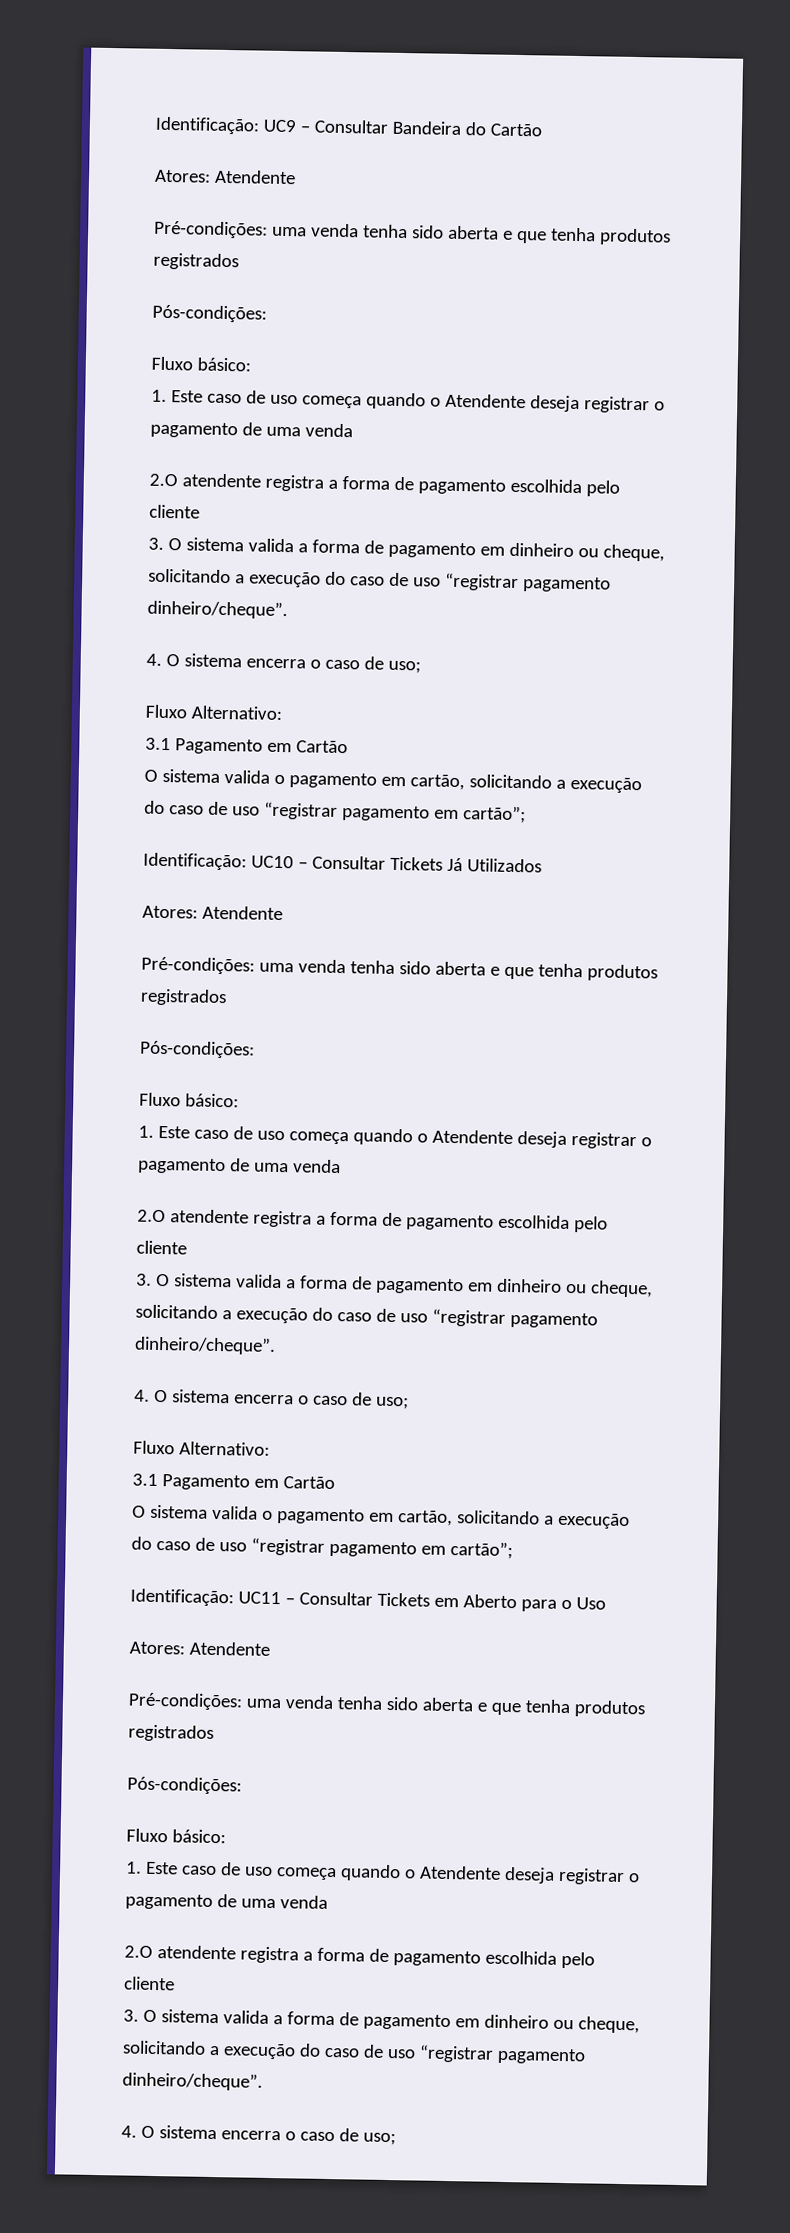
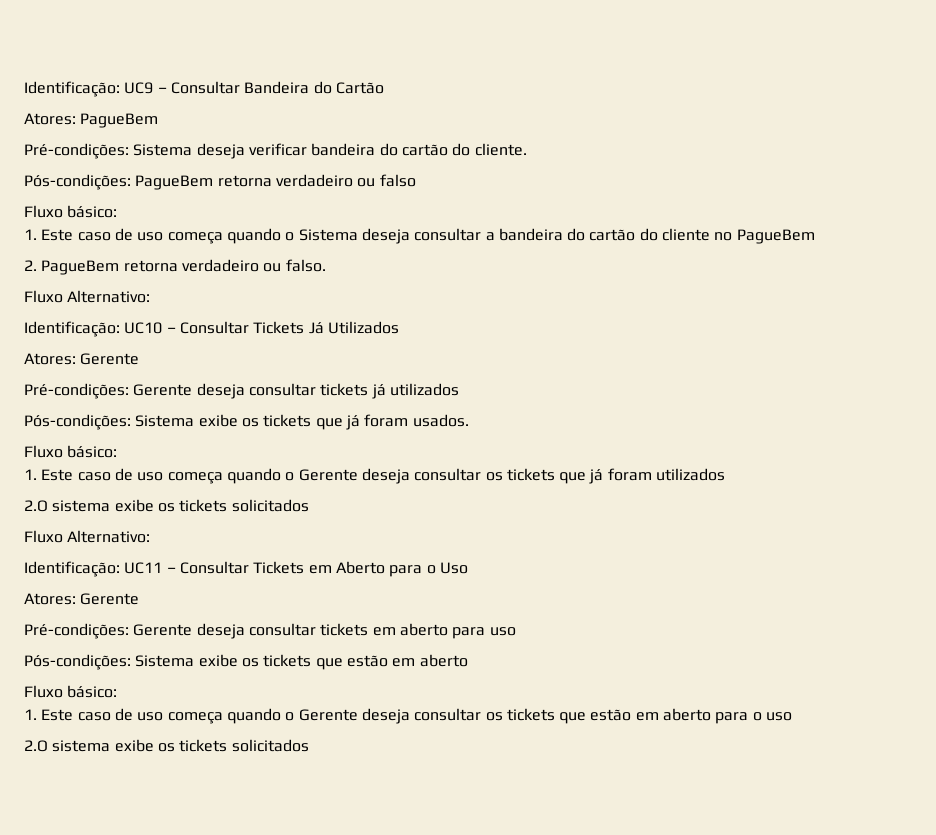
  Identificação: UC9 – Consultar Bandeira do Cartão
- Atores: Atendente
- Pré-condições: uma venda tenha sido aberta e que tenha produtos registrados
- Pós-condições:
+ Atores: PagueBem
+ Pré-condições: Sistema deseja verificar bandeira do cartão do cliente.
+ Pós-condições: PagueBem retorna verdadeiro ou falso
  Fluxo básico:
- 1. Este caso de uso começa quando o Atendente deseja registrar o pagamento de uma venda
- 2.O atendente registra a forma de pagamento escolhida pelo cliente
- 3. O sistema valida a forma de pagamento em dinheiro ou cheque, solicitando a execução do caso de uso “registrar pagamento dinheiro/cheque”.
- 4. O sistema encerra o caso de uso;
+ 1. Este caso de uso começa quando o Sistema deseja consultar a bandeira do cartão do cliente no PagueBem
+ 2. PagueBem retorna verdadeiro ou falso.
  Fluxo Alternativo:
- 3.1 Pagamento em Cartão
- O sistema valida o pagamento em cartão, solicitando a execução do caso de uso “registrar pagamento em cartão”;
  Identificação: UC10 – Consultar Tickets Já Utilizados
- Atores: Atendente
- Pré-condições: uma venda tenha sido aberta e que tenha produtos registrados
- Pós-condições:
+ Atores: Gerente
+ Pré-condições: Gerente deseja consultar tickets já utilizados
+ Pós-condições: Sistema exibe os tickets que já foram usados.
  Fluxo básico:
- 1. Este caso de uso começa quando o Atendente deseja registrar o pagamento de uma venda
- 2.O atendente registra a forma de pagamento escolhida pelo cliente
- 3. O sistema valida a forma de pagamento em dinheiro ou cheque, solicitando a execução do caso de uso “registrar pagamento dinheiro/cheque”.
- 4. O sistema encerra o caso de uso;
+ 1. Este caso de uso começa quando o Gerente deseja consultar os tickets que já foram utilizados
+ 2.O sistema exibe os tickets solicitados
  Fluxo Alternativo:
- 3.1 Pagamento em Cartão
- O sistema valida o pagamento em cartão, solicitando a execução do caso de uso “registrar pagamento em cartão”;
  Identificação: UC11 – Consultar Tickets em Aberto para o Uso
- Atores: Atendente
- Pré-condições: uma venda tenha sido aberta e que tenha produtos registrados
- Pós-condições:
+ Atores: Gerente
+ Pré-condições: Gerente deseja consultar tickets em aberto para uso
+ Pós-condições: Sistema exibe os tickets que estão em aberto
  Fluxo básico:
- 1. Este caso de uso começa quando o Atendente deseja registrar o pagamento de uma venda
- 2.O atendente registra a forma de pagamento escolhida pelo cliente
- 3. O sistema valida a forma de pagamento em dinheiro ou cheque, solicitando a execução do caso de uso “registrar pagamento dinheiro/cheque”.
- 4. O sistema encerra o caso de uso;
+ 1. Este caso de uso começa quando o Gerente deseja consultar os tickets que estão em aberto para o uso
+ 2.O sistema exibe os tickets solicitados

